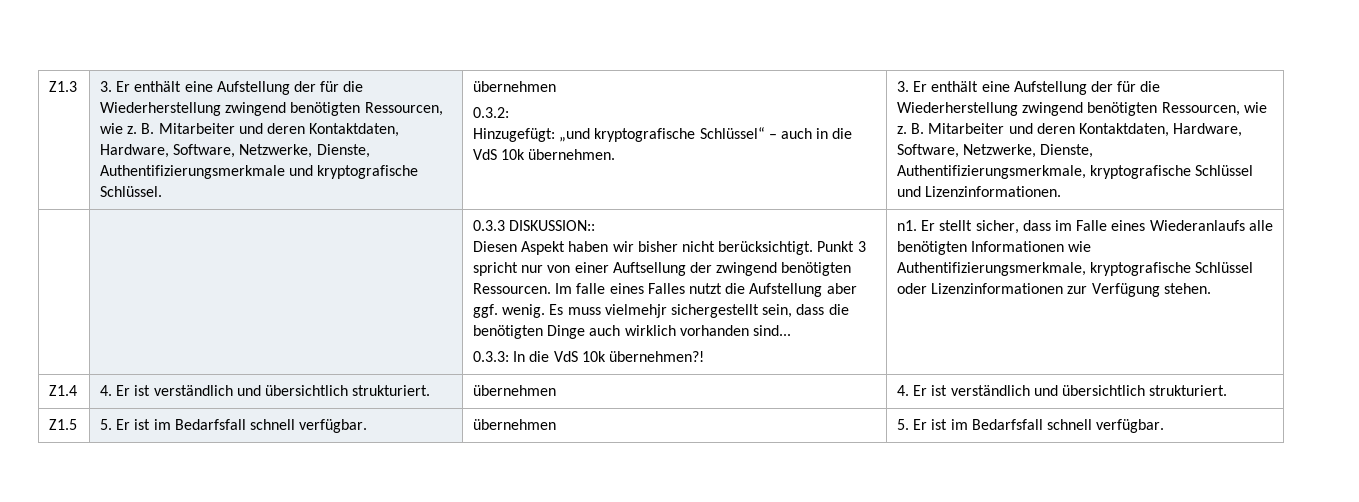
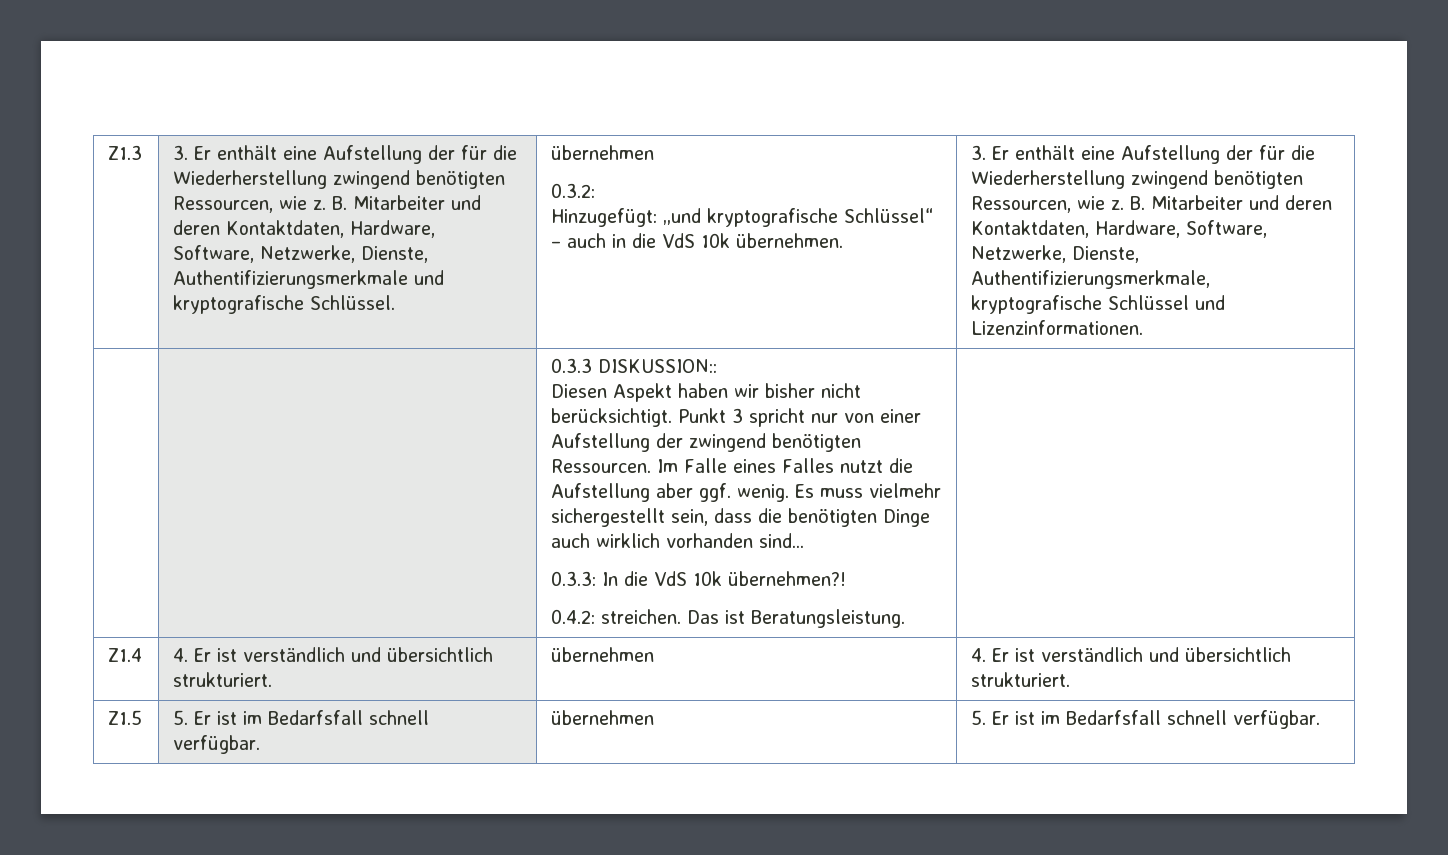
- Punkt 3 spricht nur von einer Auftsellung der zwingend benötigten Ressourcen.
+ Punkt 3 spricht nur von einer Aufstellung der zwingend benötigten Ressourcen.
- Im falle eines Falles nutzt die Aufstellung aber ggf. wenig.
+ Im Falle eines Falles nutzt die Aufstellung aber ggf. wenig.
- Es muss vielmehjr sichergestellt sein, dass die benötigten Dinge auch wirklich vorhanden sind...
+ Es muss vielmehr sichergestellt sein, dass die benötigten Dinge auch wirklich vorhanden sind...
- n1. Er stellt sicher, dass im Falle eines Wiederanlaufs alle benötigten Informationen wie Authentifizierungsmerkmale, kryptografische Schlüssel oder Lizenzinformationen zur Verfügung stehen.
+ 0.4.2: streichen. Das ist Beratungsleistung.

